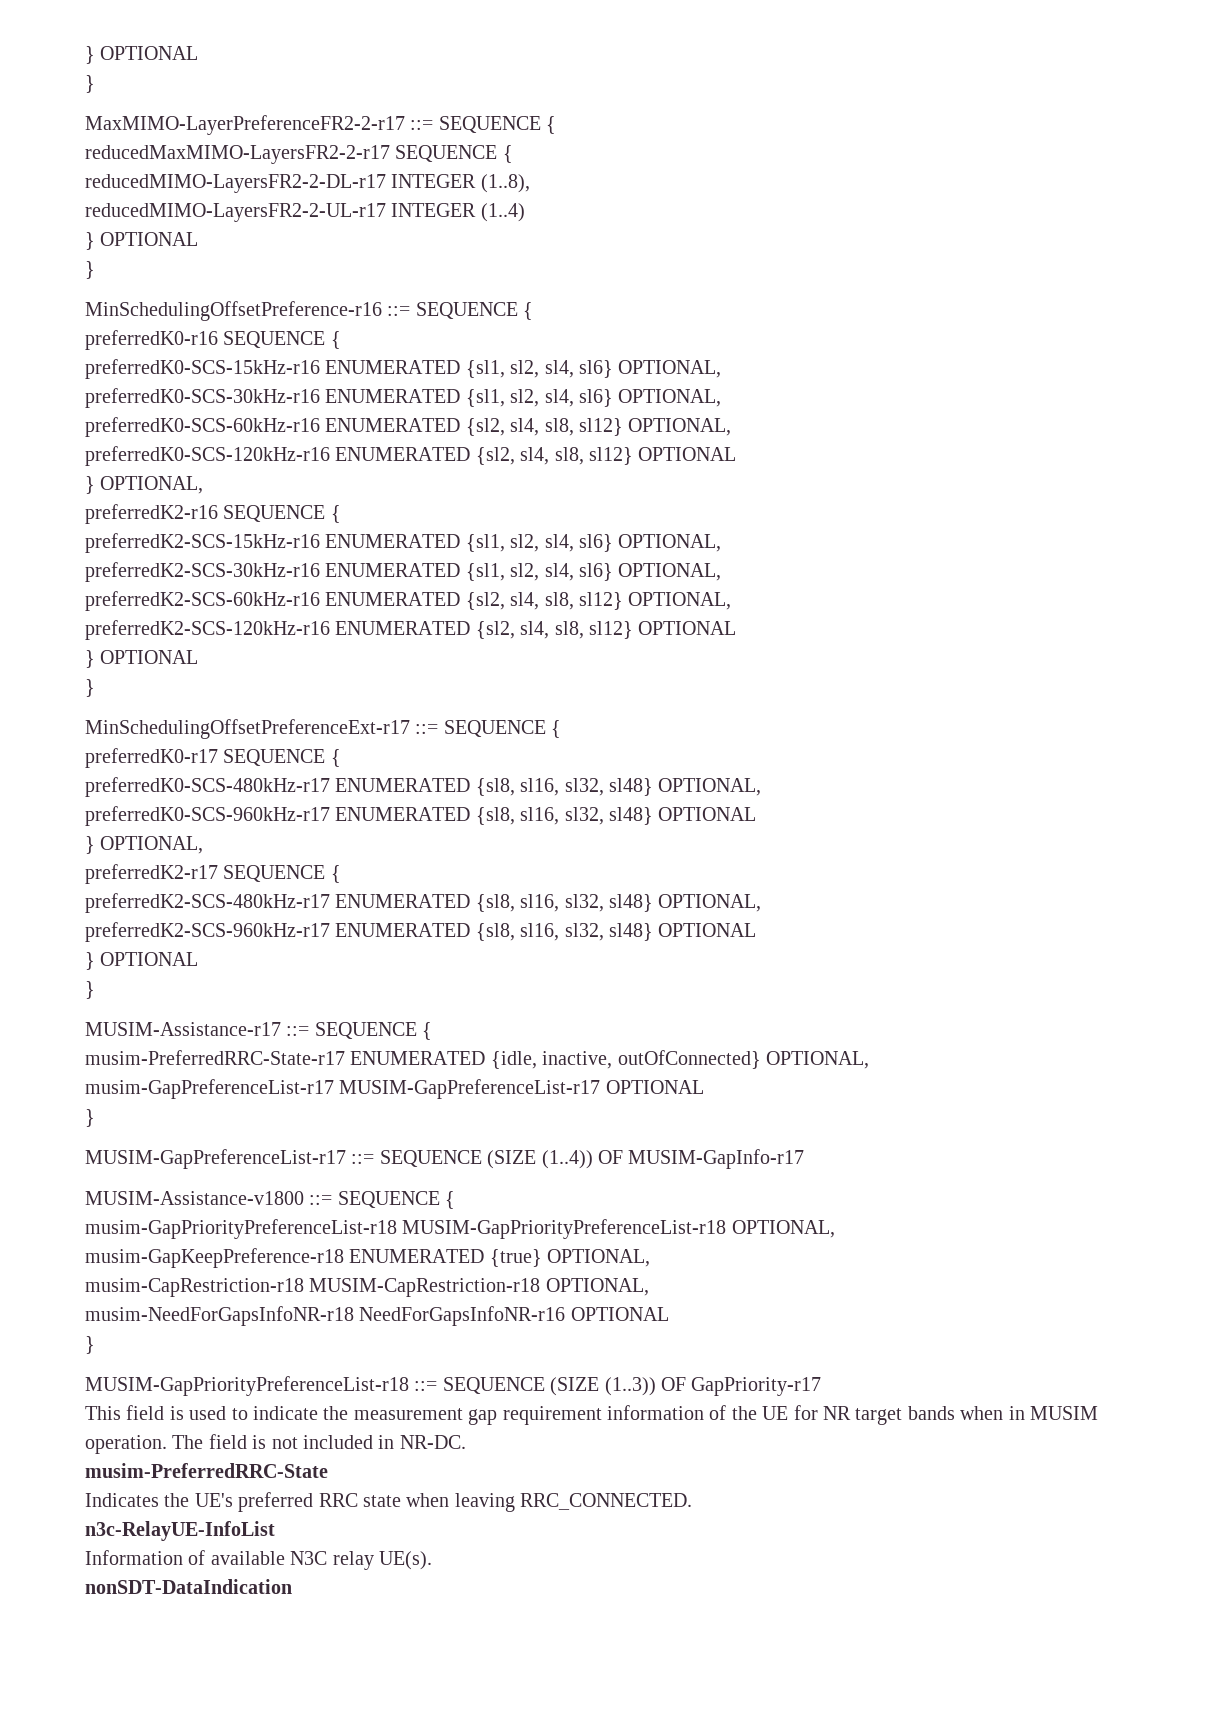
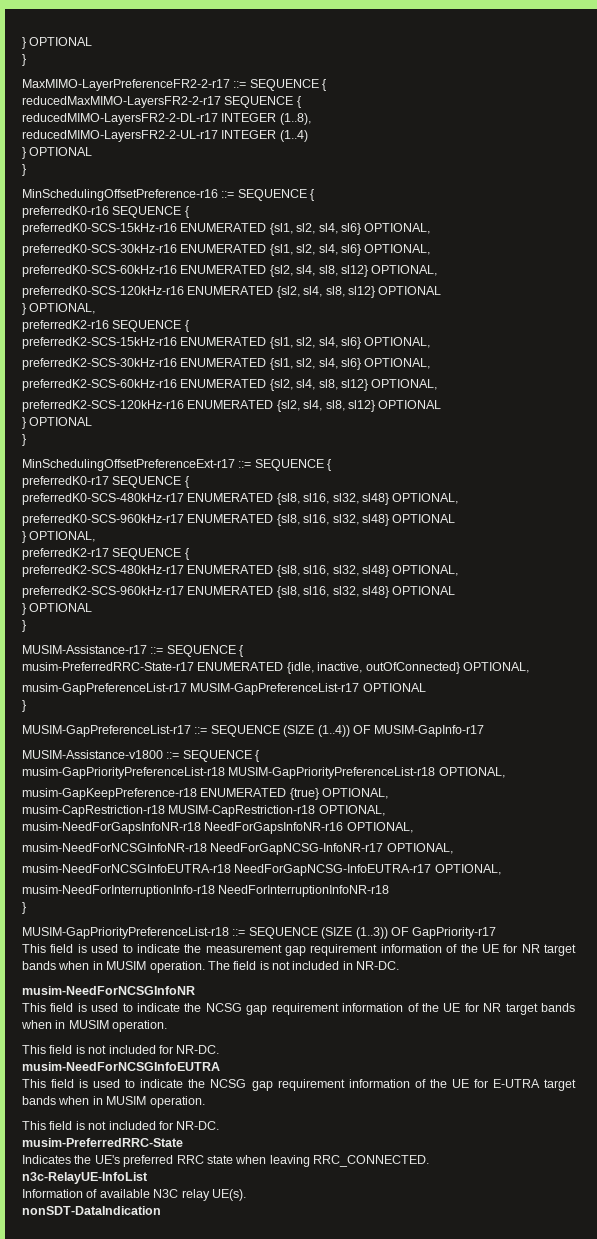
- musim-NeedForGapsInfoNR-r18 NeedForGapsInfoNR-r16 OPTIONAL
+ musim-NeedForGapsInfoNR-r18 NeedForGapsInfoNR-r16 OPTIONAL,
+ musim-NeedForNCSGInfoNR-r18 NeedForGapNCSG-InfoNR-r17 OPTIONAL,
+ musim-NeedForNCSGInfoEUTRA-r18 NeedForGapNCSG-InfoEUTRA-r17 OPTIONAL,
+ musim-NeedForInterruptionInfo-r18 NeedForInterruptionInfoNR-r18
+ musim-NeedForNCSGInfoNR
+ This field is used to indicate the NCSG gap requirement information of the UE for NR target bands when in MUSIM operation.
+ This field is not included for NR-DC.
+ musim-NeedForNCSGInfoEUTRA
+ This field is used to indicate the NCSG gap requirement information of the UE for E-UTRA target bands when in MUSIM operation.
+ This field is not included for NR-DC.

